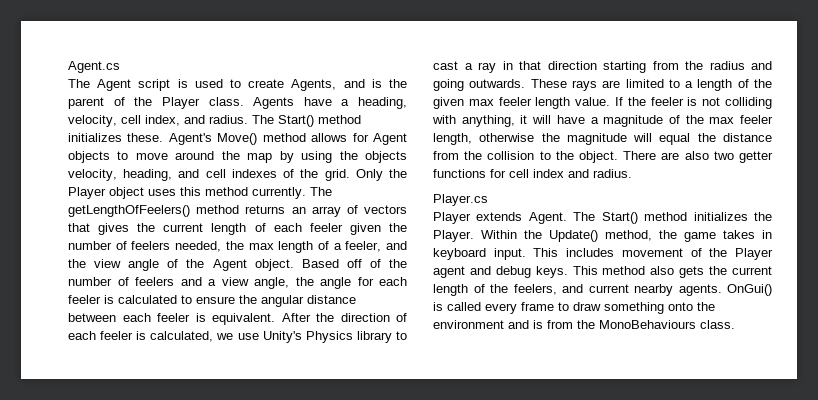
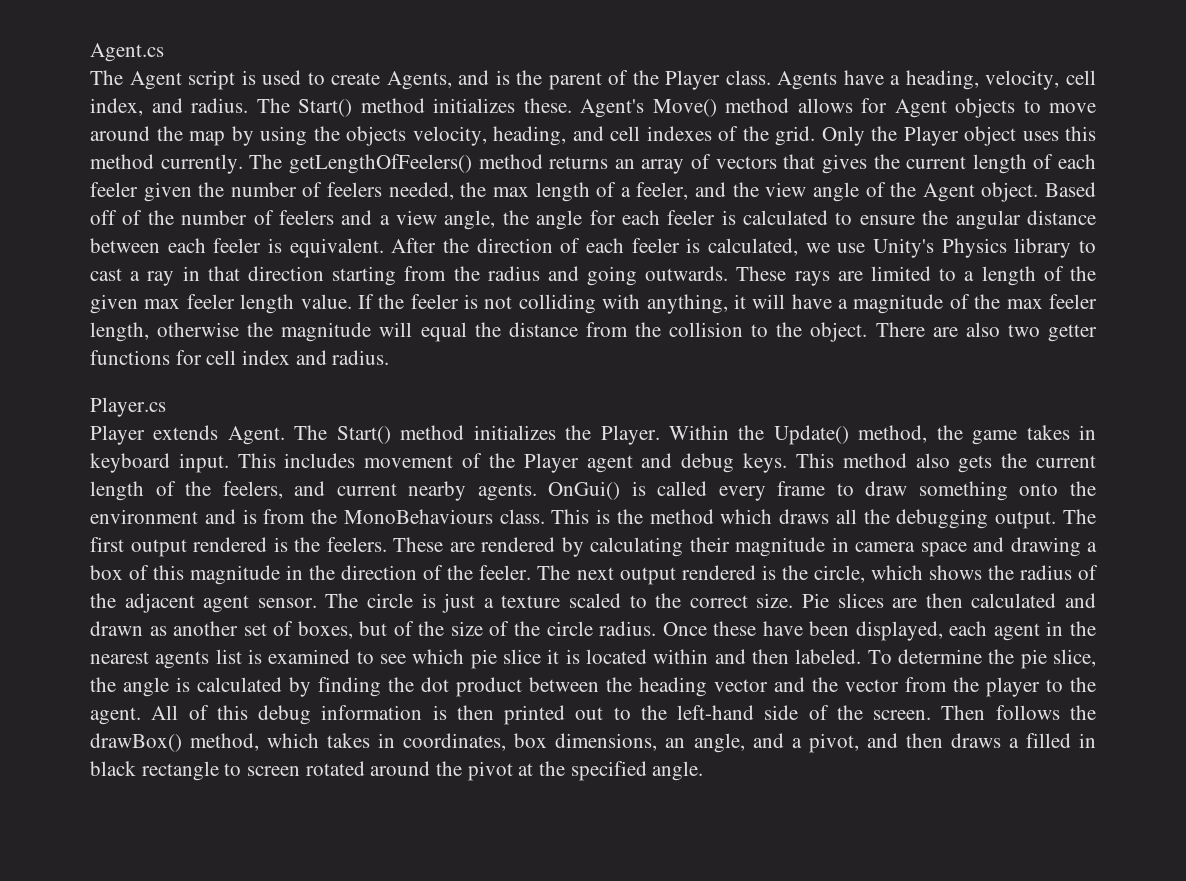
+ This is the method which draws all the debugging output. The first output rendered is the feelers. These are rendered by calculating their magnitude in camera space and drawing a box of this magnitude in the direction of the feeler. The next output rendered is the circle, which shows the radius of the adjacent agent sensor. The circle is just a texture scaled to the correct size. Pie slices are then calculated and drawn as another set of boxes, but of the size of the circle radius. Once these have been displayed, each agent in the nearest agents list is examined to see which pie slice it is located within and then labeled. To determine the pie slice, the angle is calculated by finding the dot product between the heading vector and the vector from the player to the agent. All of this debug information is then printed out to the left-hand side of the screen. Then follows the drawBox() method, which takes in coordinates, box dimensions, an angle, and a pivot, and then draws a filled in black rectangle to screen rotated around the pivot at the specified angle.

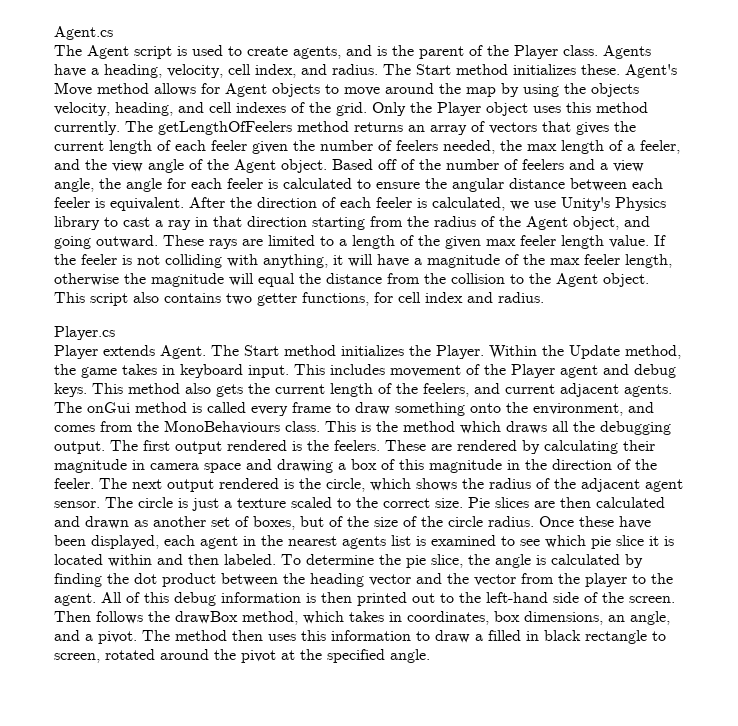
- The Agent script is used to create Agents, and is the parent of the Player class.
+ The Agent script is used to create agents, and is the parent of the Player class.
- The Start() method initializes these.
+ The Start method initializes these.
- Agent's Move() method allows for Agent objects to move around the map by using the objects velocity, heading, and cell indexes of the grid.
+ Agent's Move method allows for Agent objects to move around the map by using the objects velocity, heading, and cell indexes of the grid.
- The getLengthOfFeelers() method returns an array of vectors that gives the current length of each feeler given the number of feelers needed, the max length of a feeler, and the view angle of the Agent object.
+ The getLengthOfFeelers method returns an array of vectors that gives the current length of each feeler given the number of feelers needed, the max length of a feeler, and the view angle of the Agent object.
- After the direction of each feeler is calculated, we use Unity's Physics library to cast a ray in that direction starting from the radius and going outwards.
+ After the direction of each feeler is calculated, we use Unity's Physics library to cast a ray in that direction starting from the radius of the Agent object, and going outward.
- If the feeler is not colliding with anything, it will have a magnitude of the max feeler length, otherwise the magnitude will equal the distance from the collision to the object. There are also two getter functions for cell index and radius.
+ If the feeler is not colliding with anything, it will have a magnitude of the max feeler length, otherwise the magnitude will equal the distance from the collision to the Agent object. This script also contains two getter functions, for cell index and radius.
- The Start() method initializes the Player.
+ The Start method initializes the Player.
- Within the Update() method, the game takes in keyboard input.
+ Within the Update method, the game takes in keyboard input.
- This method also gets the current length of the feelers, and current nearby agents. OnGui() is called every frame to draw something onto the environment and is from the MonoBehaviours class.
+ This method also gets the current length of the feelers, and current adjacent agents. The onGui method is called every frame to draw something onto the environment, and comes from the MonoBehaviours class.
- Then follows the drawBox() method, which takes in coordinates, box dimensions, an angle, and a pivot, and then draws a filled in black rectangle to screen rotated around the pivot at the specified angle.
+ Then follows the drawBox method, which takes in coordinates, box dimensions, an angle, and a pivot. The method then uses this information to draw a filled in black rectangle to screen, rotated around the pivot at the specified angle.

